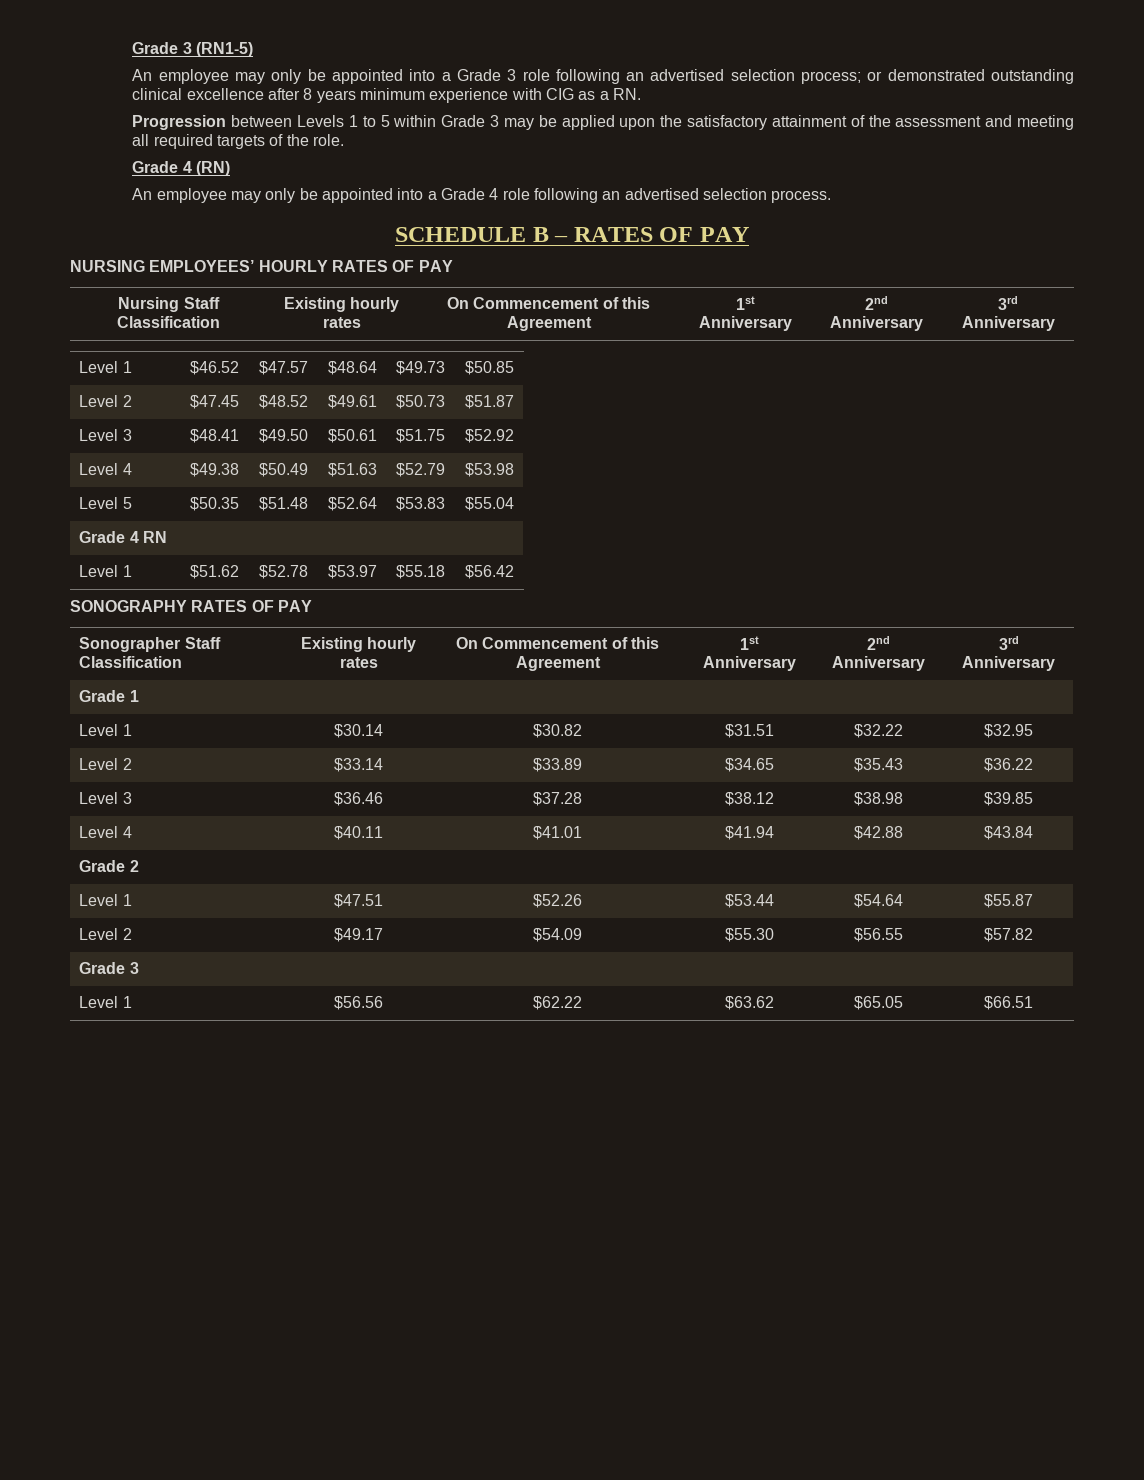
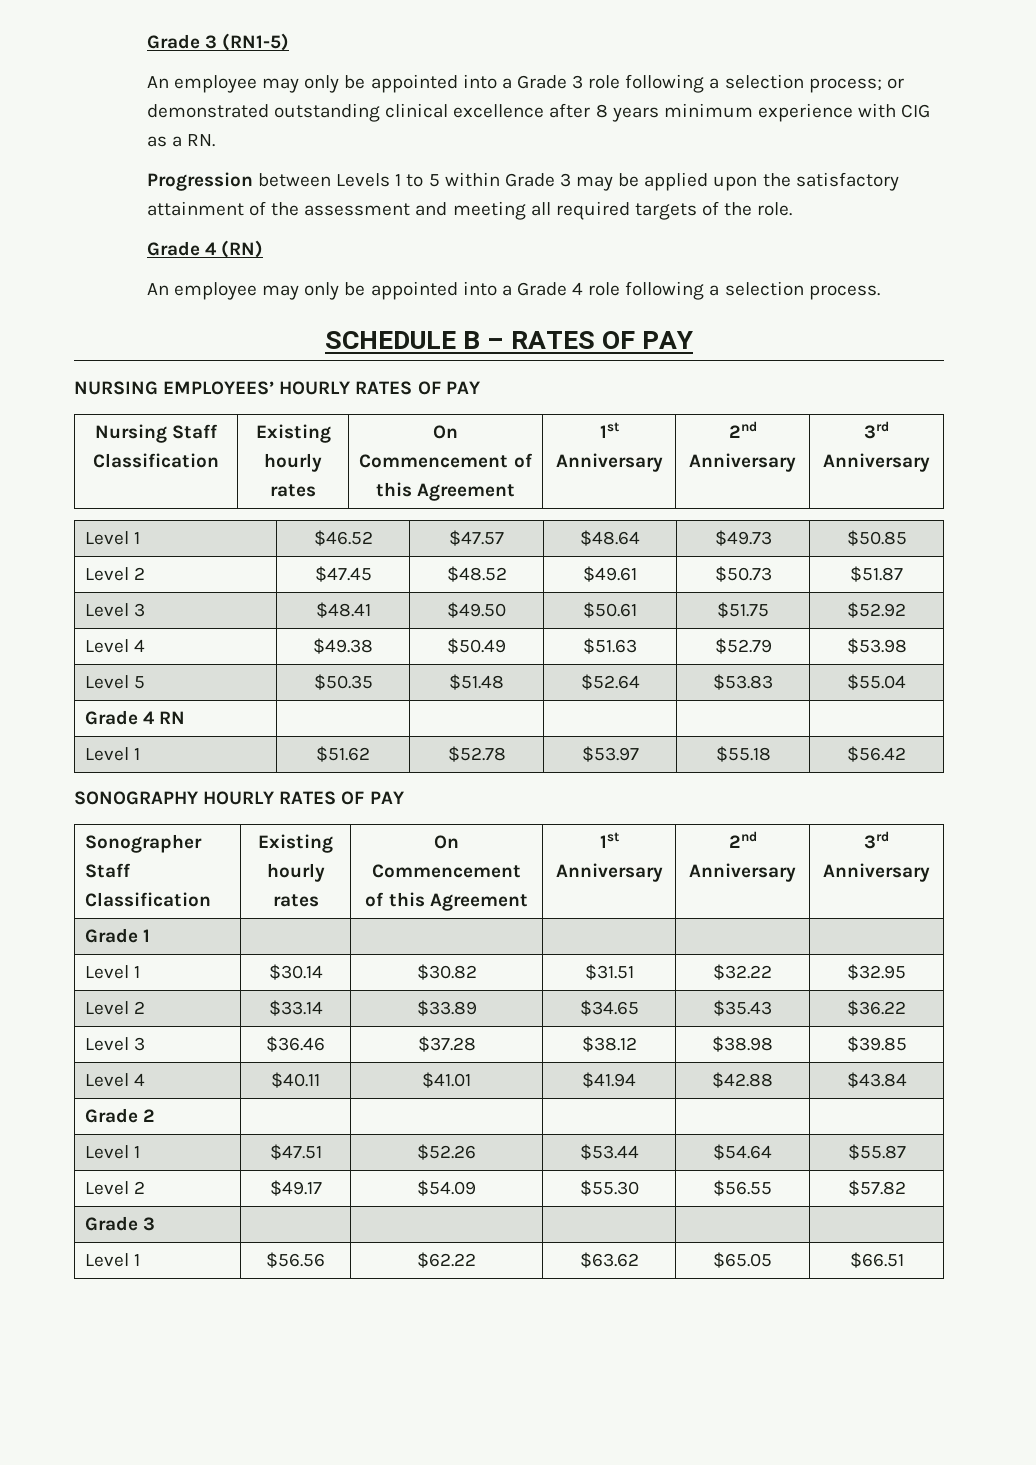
- An employee may only be appointed into a Grade 3 role following an advertised selection process; or demonstrated outstanding clinical excellence after 8 years minimum experience with CIG as a RN.
+ An employee may only be appointed into a Grade 3 role following a selection process; or demonstrated outstanding clinical excellence after 8 years minimum experience with CIG as a RN.
- An employee may only be appointed into a Grade 4 role following an advertised selection process.
+ An employee may only be appointed into a Grade 4 role following a selection process.
- SONOGRAPHY RATES OF PAY
+ SONOGRAPHY HOURLY RATES OF PAY

